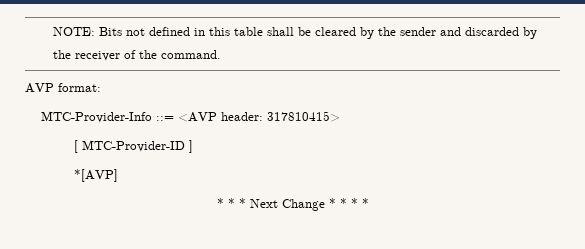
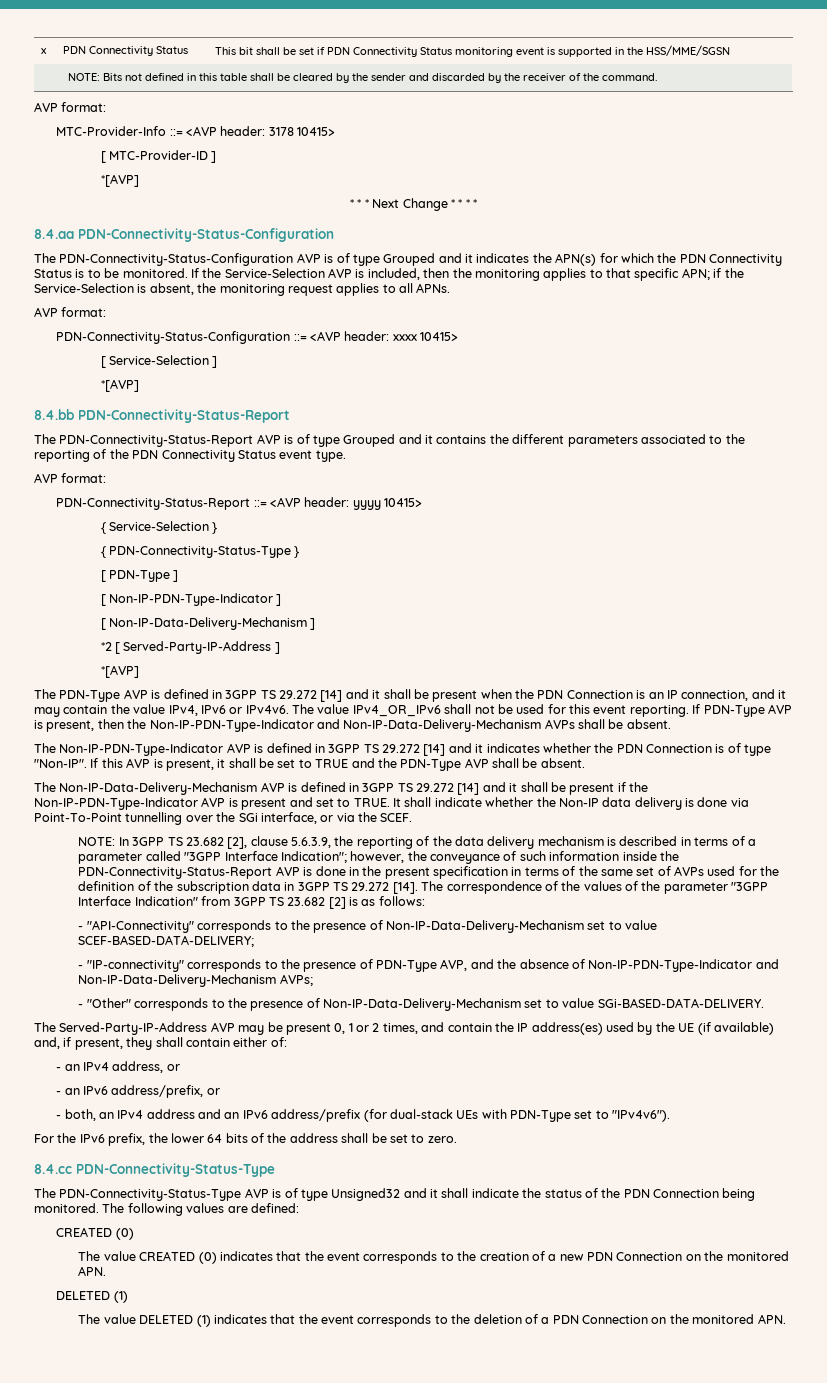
+ x | PDN Connectivity Status | This bit shall be set if PDN Connectivity Status monitoring event is supported in the HSS/MME/SGSN
- MTC-Provider-Info ::= <AVP header: 317810415>
+ MTC-Provider-Info ::= <AVP header: 3178 10415>
+ 8.4.aa PDN-Connectivity-Status-Configuration
+ The PDN-Connectivity-Status-Configuration AVP is of type Grouped and it indicates the APN(s) for which the PDN Connectivity Status is to be monitored. If the Service-Selection AVP is included, then the monitoring applies to that specific APN; if the Service-Selection is absent, the monitoring request applies to all APNs.
+ AVP format:
+ PDN-Connectivity-Status-Configuration ::= <AVP header: xxxx 10415>
+ [ Service-Selection ]
+ *[AVP]
+ 8.4.bb PDN-Connectivity-Status-Report
+ The PDN-Connectivity-Status-Report AVP is of type Grouped and it contains the different parameters associated to the reporting of the PDN Connectivity Status event type.
+ AVP format:
+ PDN-Connectivity-Status-Report ::= <AVP header: yyyy 10415>
+ { Service-Selection }
+ { PDN-Connectivity-Status-Type }
+ [ PDN-Type ]
+ [ Non-IP-PDN-Type-Indicator ]
+ [ Non-IP-Data-Delivery-Mechanism ]
+ *2 [ Served-Party-IP-Address ]
+ *[AVP]
+ The PDN-Type AVP is defined in 3GPP TS 29.272 [14] and it shall be present when the PDN Connection is an IP connection, and it may contain the value IPv4, IPv6 or IPv4v6. The value IPv4_OR_IPv6 shall not be used for this event reporting. If PDN-Type AVP is present, then the Non-IP-PDN-Type-Indicator and Non-IP-Data-Delivery-Mechanism AVPs shall be absent.
+ The Non-IP-PDN-Type-Indicator AVP is defined in 3GPP TS 29.272 [14] and it indicates whether the PDN Connection is of type "Non-IP". If this AVP is present, it shall be set to TRUE and the PDN-Type AVP shall be absent.
+ The Non-IP-Data-Delivery-Mechanism AVP is defined in 3GPP TS 29.272 [14] and it shall be present if the Non-IP-PDN-Type-Indicator AVP is present and set to TRUE. It shall indicate whether the Non-IP data delivery is done via Point-To-Point tunnelling over the SGi interface, or via the SCEF.
+ NOTE: In 3GPP TS 23.682 [2], clause 5.6.3.9, the reporting of the data delivery mechanism is described in terms of a parameter called "3GPP Interface Indication"; however, the conveyance of such information inside the PDN-Connectivity-Status-Report AVP is done in the present specification in terms of the same set of AVPs used for the definition of the subscription data in 3GPP TS 29.272 [14]. The correspondence of the values of the parameter "3GPP Interface Indication" from 3GPP TS 23.682 [2] is as follows:
+ - "API-Connectivity" corresponds to the presence of Non-IP-Data-Delivery-Mechanism set to value SCEF-BASED-DATA-DELIVERY;
+ - "IP-connectivity" corresponds to the presence of PDN-Type AVP, and the absence of Non-IP-PDN-Type-Indicator and Non-IP-Data-Delivery-Mechanism AVPs;
+ - "Other" corresponds to the presence of Non-IP-Data-Delivery-Mechanism set to value SGi-BASED-DATA-DELIVERY.
+ The Served-Party-IP-Address AVP may be present 0, 1 or 2 times, and contain the IP address(es) used by the UE (if available) and, if present, they shall contain either of:
+ - an IPv4 address, or
+ - an IPv6 address/prefix, or
+ - both, an IPv4 address and an IPv6 address/prefix (for dual-stack UEs with PDN-Type set to "IPv4v6").
+ For the IPv6 prefix, the lower 64 bits of the address shall be set to zero.
+ 8.4.cc PDN-Connectivity-Status-Type
+ The PDN-Connectivity-Status-Type AVP is of type Unsigned32 and it shall indicate the status of the PDN Connection being monitored. The following values are defined:
+ CREATED (0)
+ The value CREATED (0) indicates that the event corresponds to the creation of a new PDN Connection on the monitored APN.
+ DELETED (1)
+ The value DELETED (1) indicates that the event corresponds to the deletion of a PDN Connection on the monitored APN.

